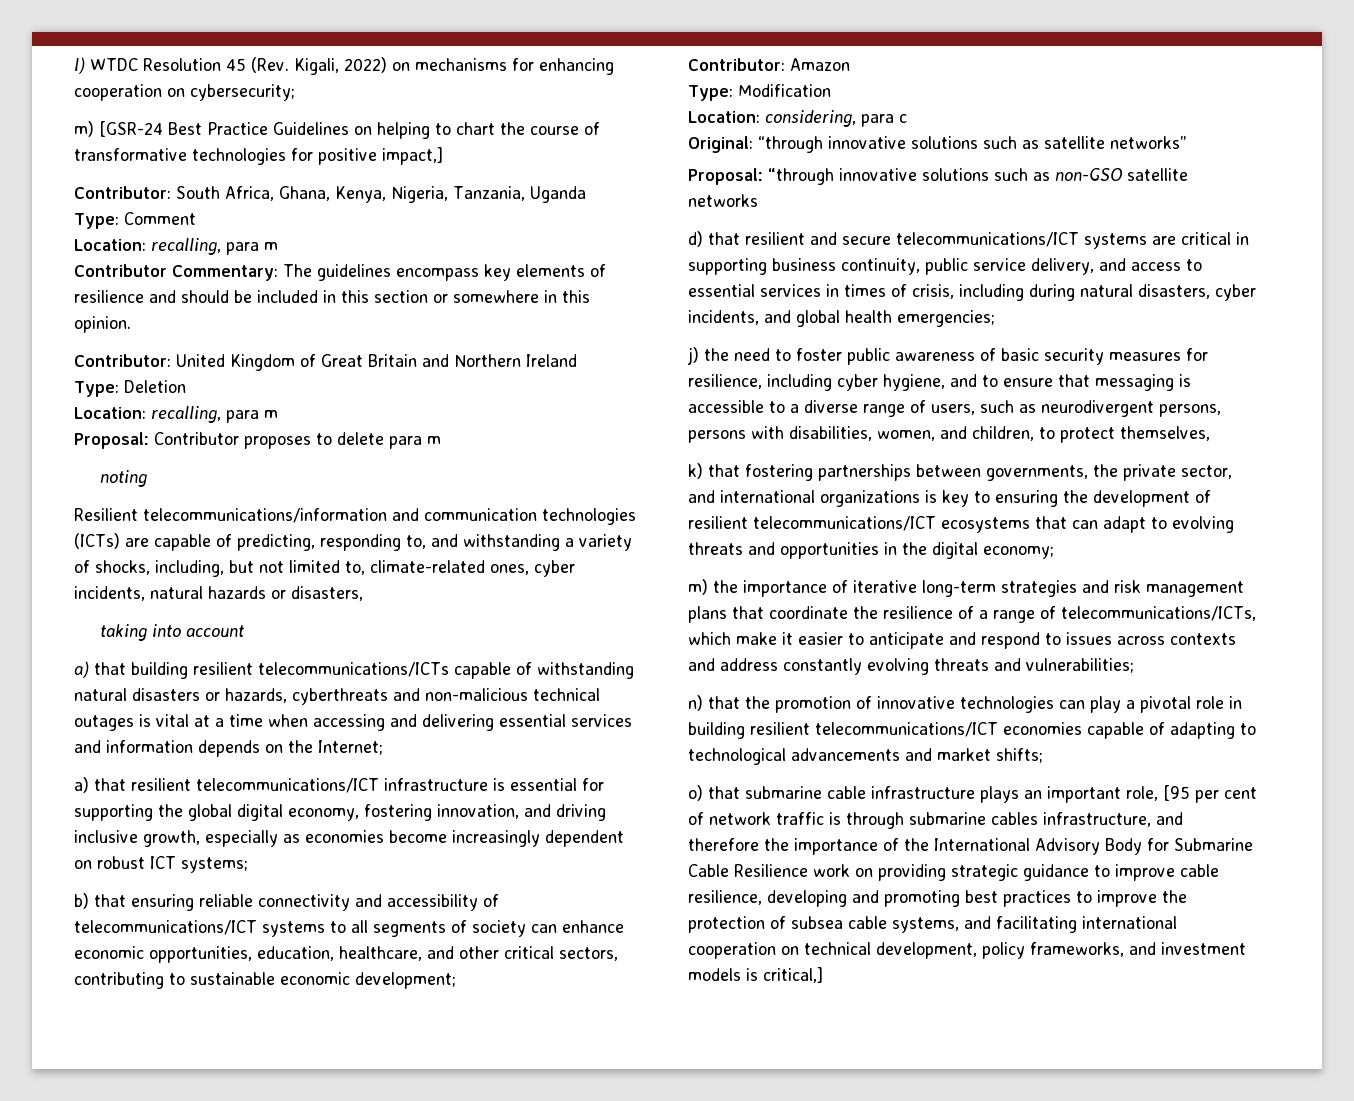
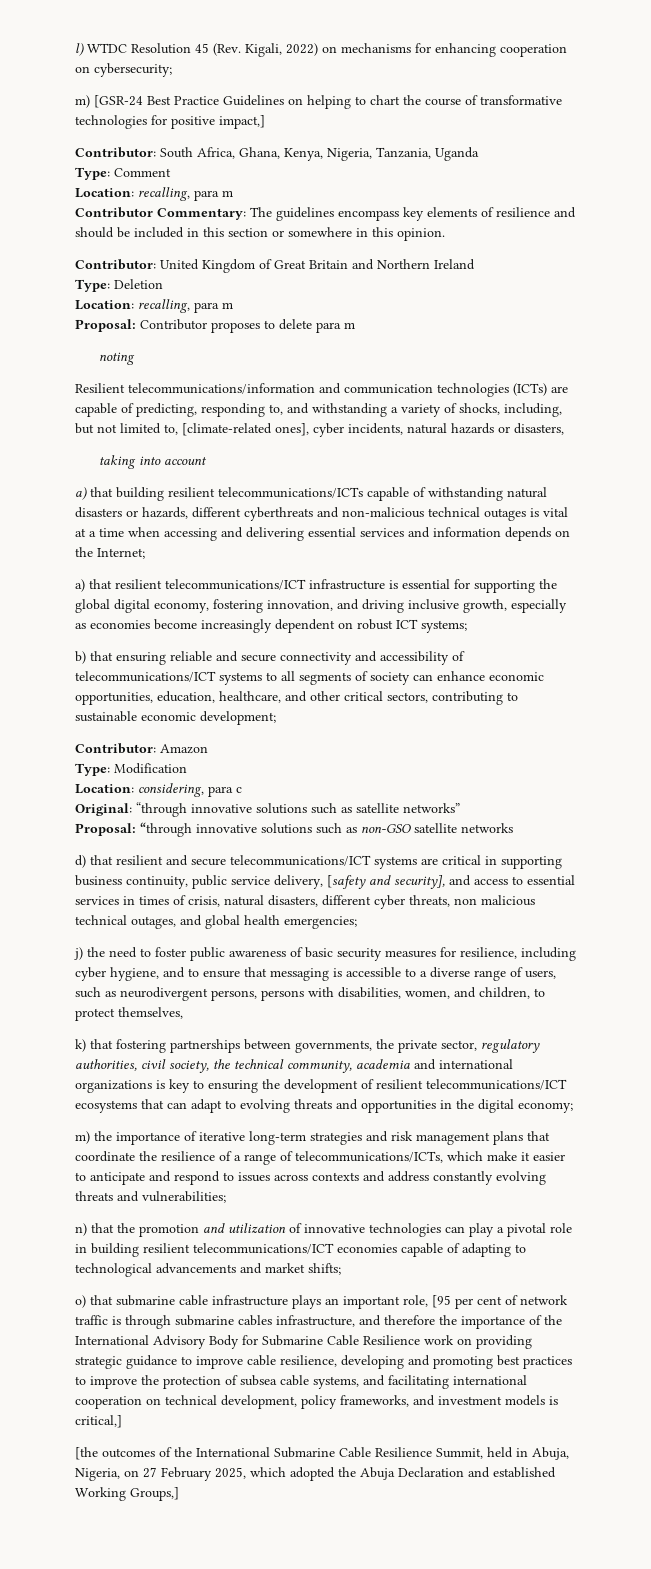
- Resilient telecommunications/information and communication technologies (ICTs) are capable of predicting, responding to, and withstanding a variety of shocks, including, but not limited to, climate-related ones, cyber incidents, natural hazards or disasters,
+ Resilient telecommunications/information and communication technologies (ICTs) are capable of predicting, responding to, and withstanding a variety of shocks, including, but not limited to, [climate-related ones], cyber incidents, natural hazards or disasters,
- a) that building resilient telecommunications/ICTs capable of withstanding natural disasters or hazards, cyberthreats and non-malicious technical outages is vital at a time when accessing and delivering essential services and information depends on the Internet;
+ a) that building resilient telecommunications/ICTs capable of withstanding natural disasters or hazards, different cyberthreats and non-malicious technical outages is vital at a time when accessing and delivering essential services and information depends on the Internet;
- b) that ensuring reliable connectivity and accessibility of telecommunications/ICT systems to all segments of society can enhance economic opportunities, education, healthcare, and other critical sectors, contributing to sustainable economic development;
+ b) that ensuring reliable and secure connectivity and accessibility of telecommunications/ICT systems to all segments of society can enhance economic opportunities, education, healthcare, and other critical sectors, contributing to sustainable economic development;
- d) that resilient and secure telecommunications/ICT systems are critical in supporting business continuity, public service delivery, and access to essential services in times of crisis, including during natural disasters, cyber incidents, and global health emergencies;
+ d) that resilient and secure telecommunications/ICT systems are critical in supporting business continuity, public service delivery, [safety and security], and access to essential services in times of crisis, natural disasters, different cyber threats, non malicious technical outages, and global health emergencies;
- k) that fostering partnerships between governments, the private sector, and international organizations is key to ensuring the development of resilient telecommunications/ICT ecosystems that can adapt to evolving threats and opportunities in the digital economy;
+ k) that fostering partnerships between governments, the private sector, regulatory authorities, civil society, the technical community, academia and international organizations is key to ensuring the development of resilient telecommunications/ICT ecosystems that can adapt to evolving threats and opportunities in the digital economy;
- n) that the promotion of innovative technologies can play a pivotal role in building resilient telecommunications/ICT economies capable of adapting to technological advancements and market shifts;
+ n) that the promotion and utilization of innovative technologies can play a pivotal role in building resilient telecommunications/ICT economies capable of adapting to technological advancements and market shifts;
+ [the outcomes of the International Submarine Cable Resilience Summit, held in Abuja, Nigeria, on 27 February 2025, which adopted the Abuja Declaration and established Working Groups,]

